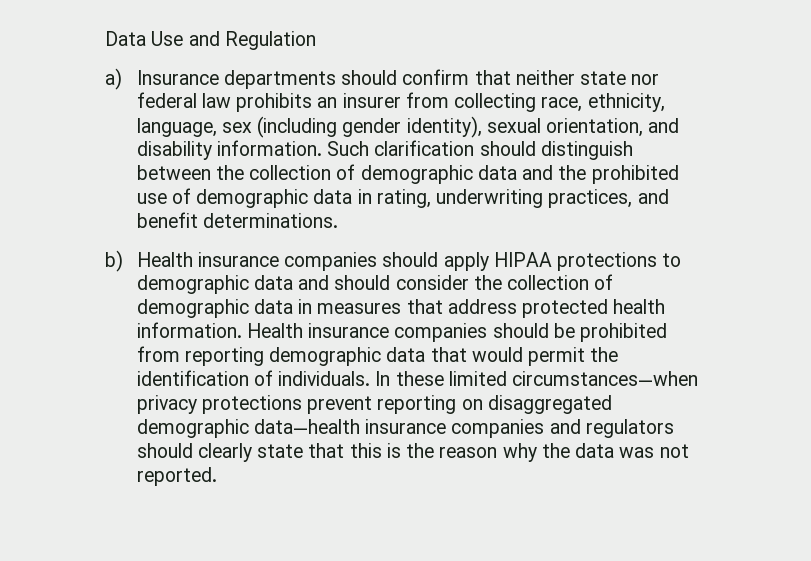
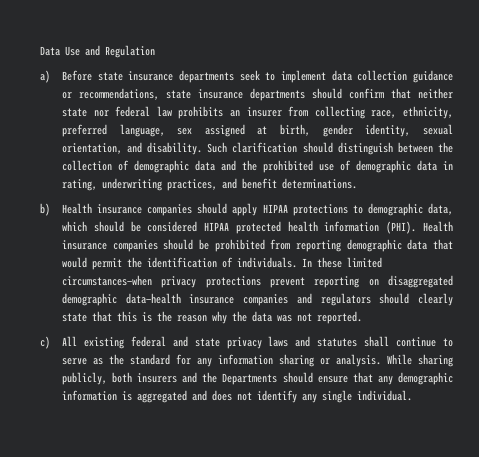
- a) Insurance departments should confirm that neither state nor federal law prohibits an insurer from collecting race, ethnicity, language, sex (including gender identity), sexual orientation, and disability information.
+ a) Before state insurance departments seek to implement data collection guidance or recommendations, state insurance departments should confirm that neither state nor federal law prohibits an insurer from collecting race, ethnicity, preferred language, sex assigned at birth, gender identity, sexual orientation, and disability.
- b) Health insurance companies should apply HIPAA protections to demographic data and should consider the collection of demographic data in measures that address protected health information.
+ b) Health insurance companies should apply HIPAA protections to demographic data, which should be considered HIPAA protected health information (PHI).
+ c) All existing federal and state privacy laws and statutes shall continue to serve as the standard for any information sharing or analysis. While sharing publicly, both insurers and the Departments should ensure that any demographic information is aggregated and does not identify any single individual.

